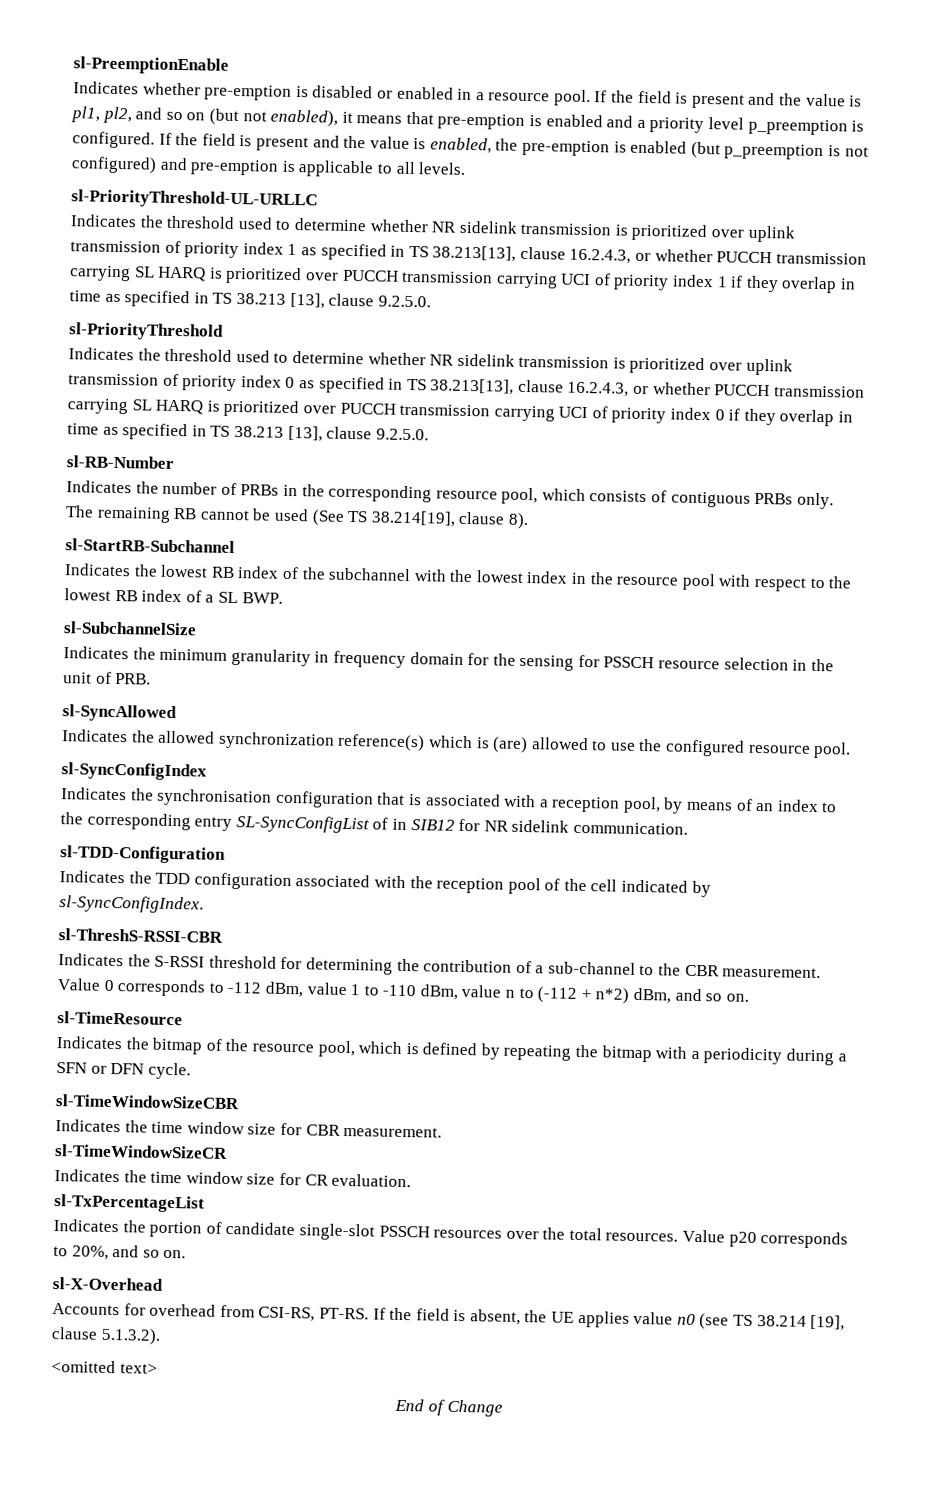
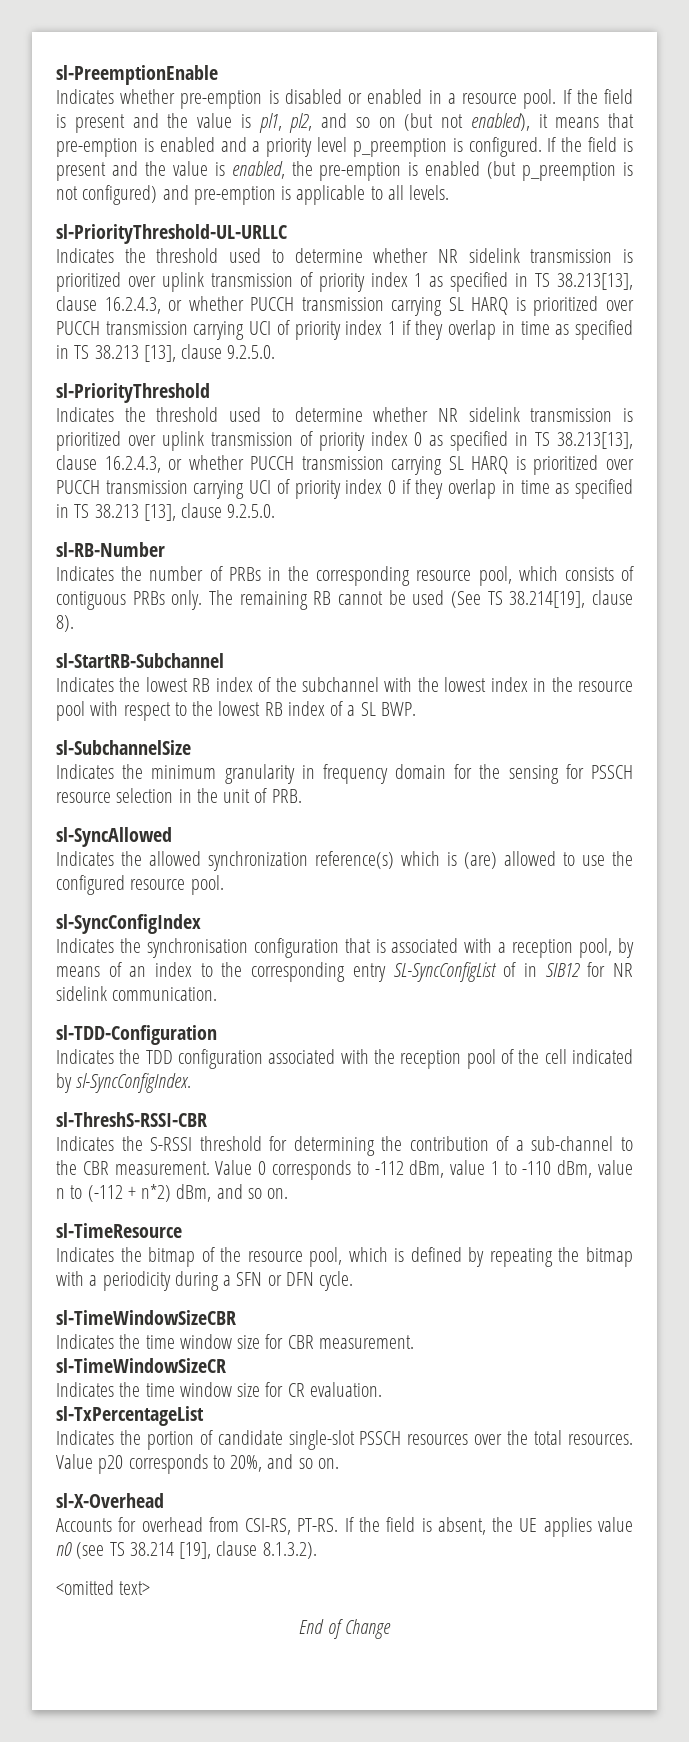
- If the field is absent, the UE applies value n0 (see TS 38.214 [19], clause 5.1.3.2).
+ If the field is absent, the UE applies value n0 (see TS 38.214 [19], clause 8.1.3.2).

